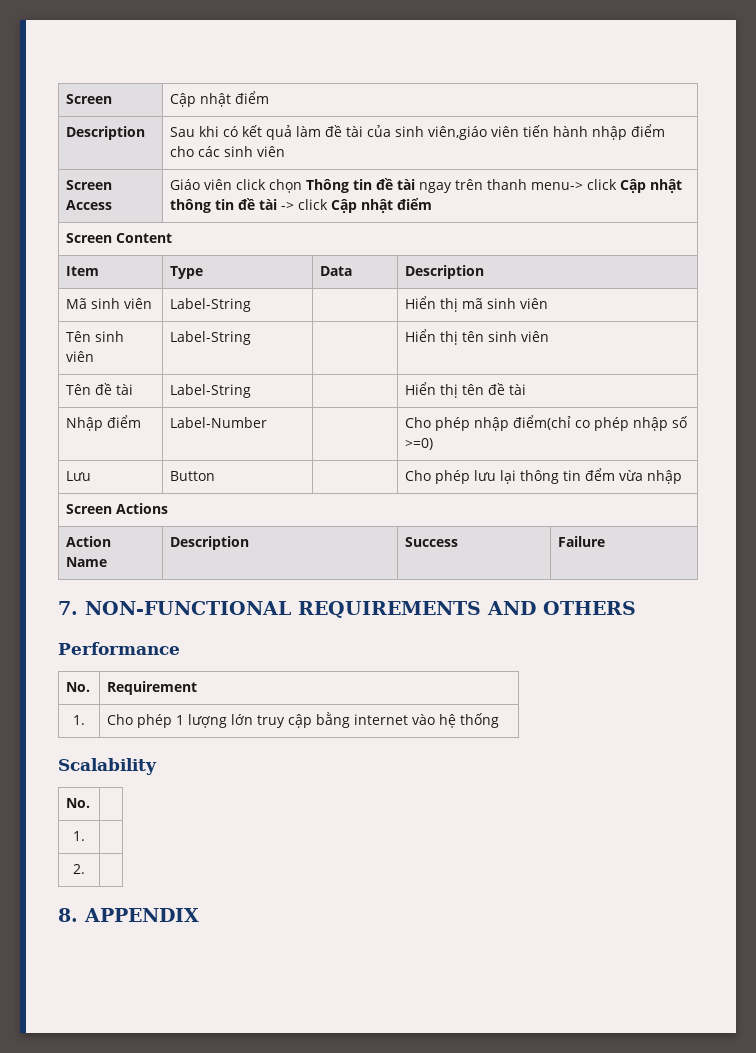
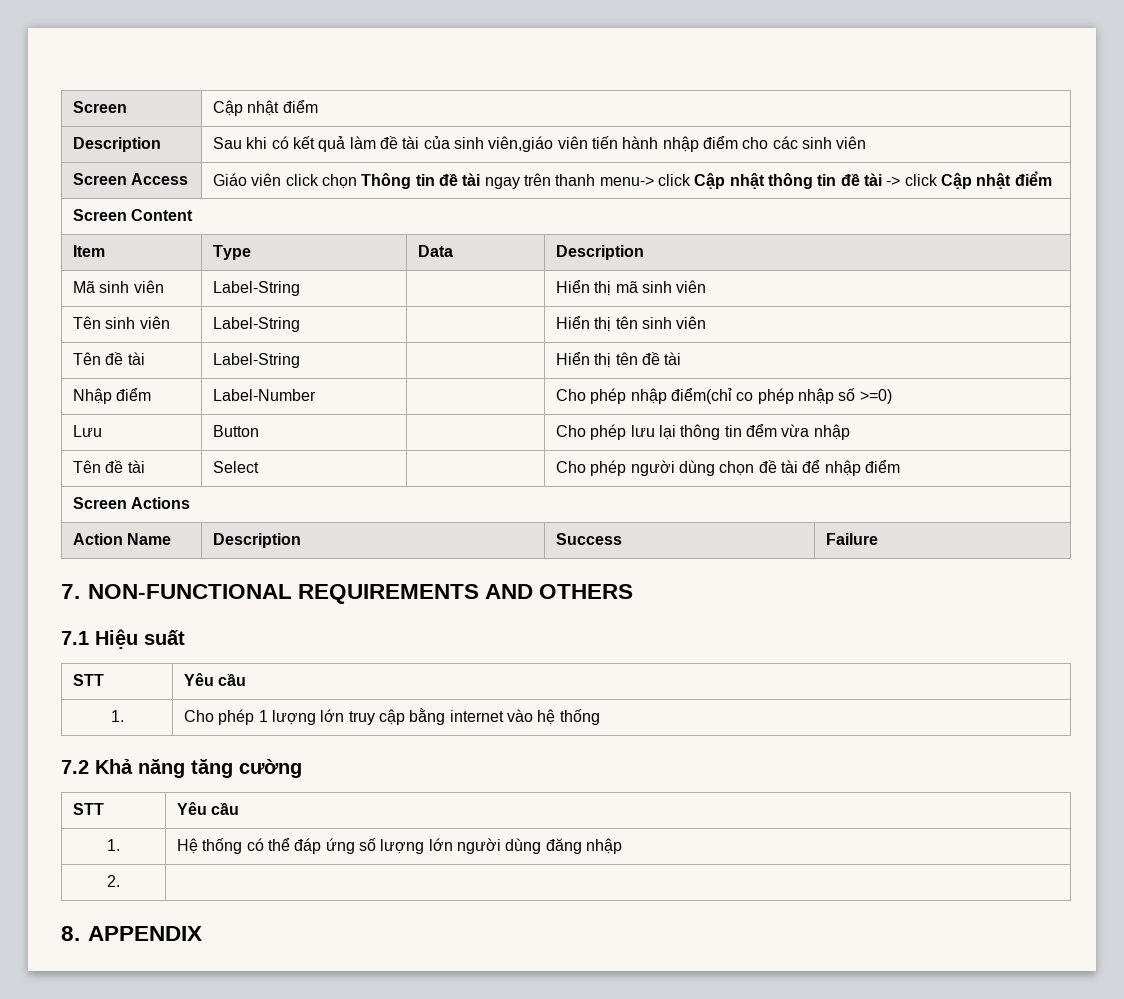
+ Tên đề tài | Select | | Cho phép người dùng chọn đề tài để nhập điểm
- Performance
- No. | Requirement
+ 7.1 Hiệu suất
+ STT | Yêu cầu
- Scalability
- No. |
- 1. |
+ 7.2 Khả năng tăng cường
+ STT | Yêu cầu
+ 1. | Hệ thống có thể đáp ứng số lượng lớn người dùng đăng nhập

